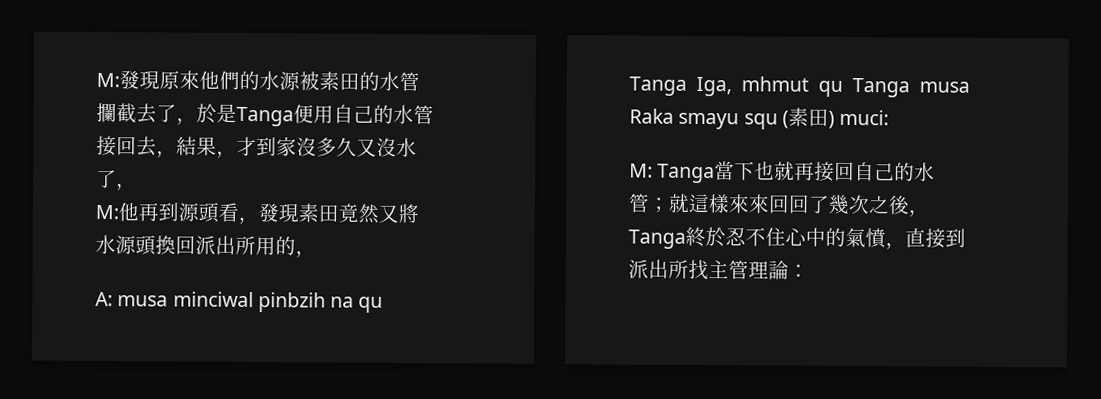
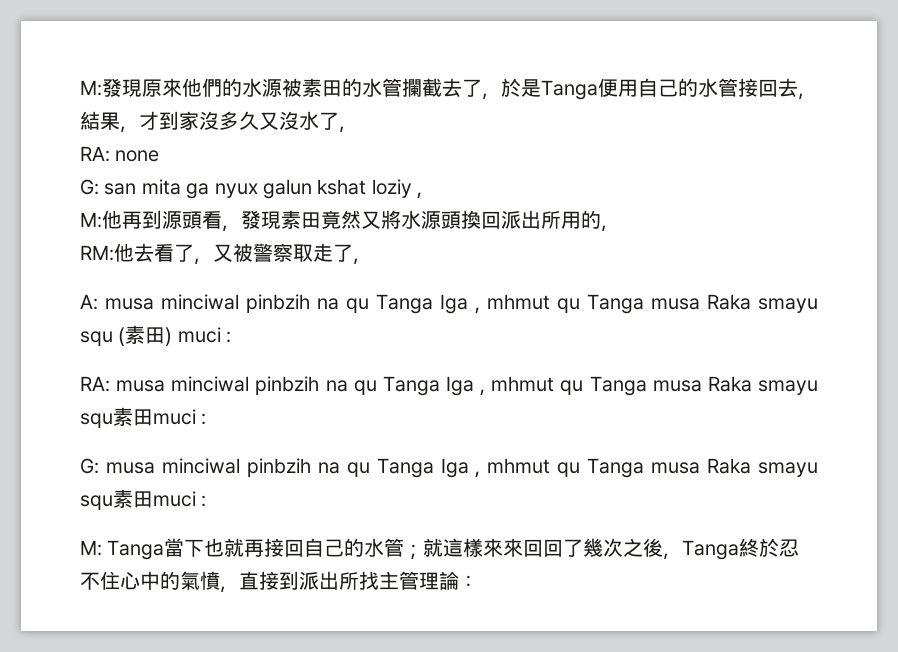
+ RA: none
+ G: san mita ga nyux galun kshat loziy ,
+ RM:他去看了，又被警察取走了，
- A: musa minciwal pinbzih na qu Tanga Iga, mhmut qu Tanga musa Raka smayu squ (素田) muci:
+ A: musa minciwal pinbzih na qu Tanga Iga , mhmut qu Tanga musa Raka smayu squ (素田) muci :
+ RA: musa minciwal pinbzih na qu Tanga Iga , mhmut qu Tanga musa Raka smayu squ素田muci :
+ G: musa minciwal pinbzih na qu Tanga Iga , mhmut qu Tanga musa Raka smayu squ素田muci :

